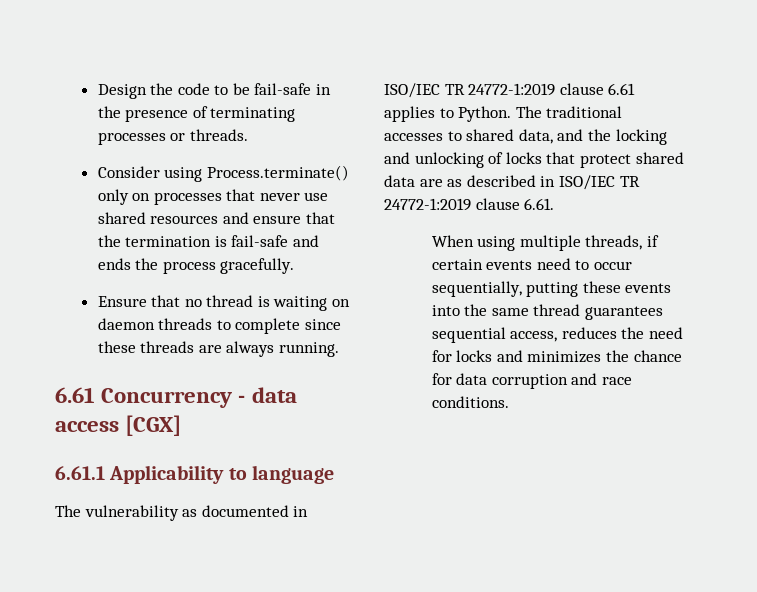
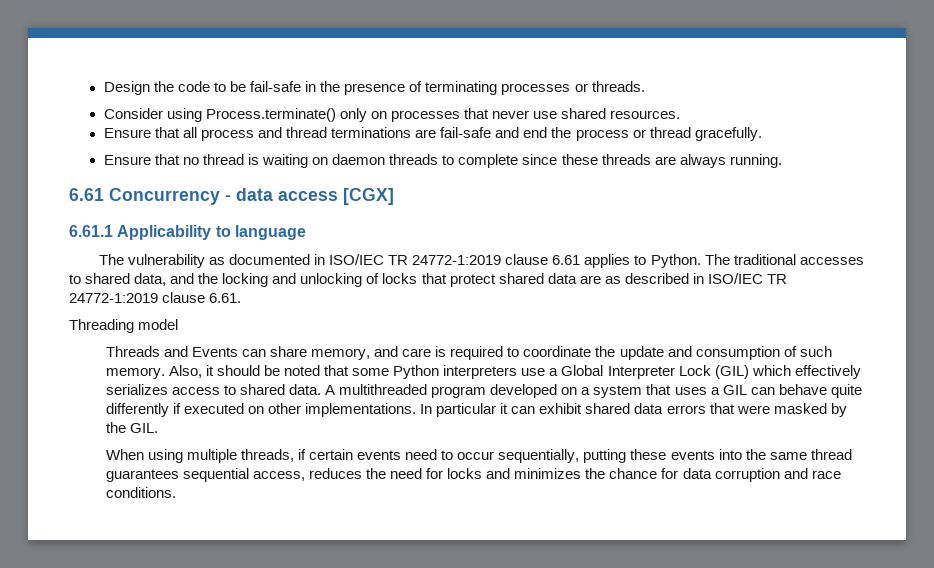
- Consider using Process.terminate() only on processes that never use shared resources and ensure that the termination is fail-safe and ends the process gracefully.
+ Consider using Process.terminate() only on processes that never use shared resources.
+ Ensure that all process and thread terminations are fail-safe and end the process or thread gracefully.
+ Threading model
+ Threads and Events can share memory, and care is required to coordinate the update and consumption of such memory. Also, it should be noted that some Python interpreters use a Global Interpreter Lock (GIL) which effectively serializes access to shared data. A multithreaded program developed on a system that uses a GIL can behave quite differently if executed on other implementations. In particular it can exhibit shared data errors that were masked by the GIL.

